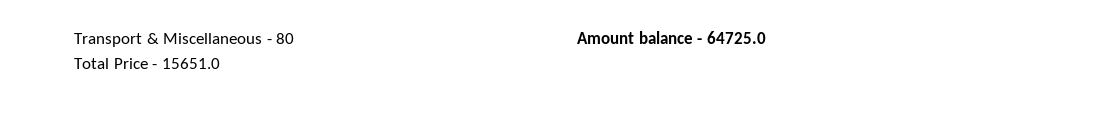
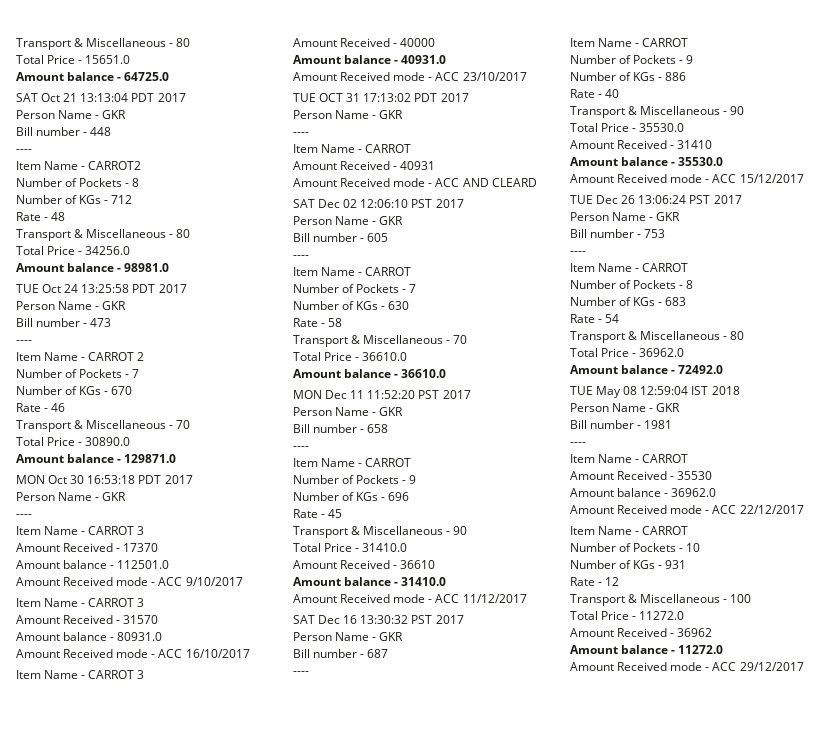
+ SAT Oct 21 13:13:04 PDT 2017
+ Person Name - GKR
+ Bill number - 448
+ ----
+ Item Name - CARROT2
+ Number of Pockets - 8
+ Number of KGs - 712
+ Rate - 48
+ Transport & Miscellaneous - 80
+ Total Price - 34256.0
+ Amount balance - 98981.0
+ TUE Oct 24 13:25:58 PDT 2017
+ Person Name - GKR
+ Bill number - 473
+ ----
+ Item Name - CARROT 2
+ Number of Pockets - 7
+ Number of KGs - 670
+ Rate - 46
+ Transport & Miscellaneous - 70
+ Total Price - 30890.0
+ Amount balance - 129871.0
+ MON Oct 30 16:53:18 PDT 2017
+ Person Name - GKR
+ ----
+ Item Name - CARROT 3
+ Amount Received - 17370
+ Amount balance - 112501.0
+ Amount Received mode - ACC 9/10/2017
+ Item Name - CARROT 3
+ Amount Received - 31570
+ Amount balance - 80931.0
+ Amount Received mode - ACC 16/10/2017
+ Item Name - CARROT 3
+ Amount Received - 40000
+ Amount balance - 40931.0
+ Amount Received mode - ACC 23/10/2017
+ TUE OCT 31 17:13:02 PDT 2017
+ Person Name - GKR
+ ----
+ Item Name - CARROT
+ Amount Received - 40931
+ Amount Received mode - ACC AND CLEARD
+ SAT Dec 02 12:06:10 PST 2017
+ Person Name - GKR
+ Bill number - 605
+ ----
+ Item Name - CARROT
+ Number of Pockets - 7
+ Number of KGs - 630
+ Rate - 58
+ Transport & Miscellaneous - 70
+ Total Price - 36610.0
+ Amount balance - 36610.0
+ MON Dec 11 11:52:20 PST 2017
+ Person Name - GKR
+ Bill number - 658
+ ----
+ Item Name - CARROT
+ Number of Pockets - 9
+ Number of KGs - 696
+ Rate - 45
+ Transport & Miscellaneous - 90
+ Total Price - 31410.0
+ Amount Received - 36610
+ Amount balance - 31410.0
+ Amount Received mode - ACC 11/12/2017
+ SAT Dec 16 13:30:32 PST 2017
+ Person Name - GKR
+ Bill number - 687
+ ----
+ Item Name - CARROT
+ Number of Pockets - 9
+ Number of KGs - 886
+ Rate - 40
+ Transport & Miscellaneous - 90
+ Total Price - 35530.0
+ Amount Received - 31410
+ Amount balance - 35530.0
+ Amount Received mode - ACC 15/12/2017
+ TUE Dec 26 13:06:24 PST 2017
+ Person Name - GKR
+ Bill number - 753
+ ----
+ Item Name - CARROT
+ Number of Pockets - 8
+ Number of KGs - 683
+ Rate - 54
+ Transport & Miscellaneous - 80
+ Total Price - 36962.0
+ Amount balance - 72492.0
+ TUE May 08 12:59:04 IST 2018
+ Person Name - GKR
+ Bill number - 1981
+ ----
+ Item Name - CARROT
+ Amount Received - 35530
+ Amount balance - 36962.0
+ Amount Received mode - ACC 22/12/2017
+ Item Name - CARROT
+ Number of Pockets - 10
+ Number of KGs - 931
+ Rate - 12
+ Transport & Miscellaneous - 100
+ Total Price - 11272.0
+ Amount Received - 36962
+ Amount balance - 11272.0
+ Amount Received mode - ACC 29/12/2017

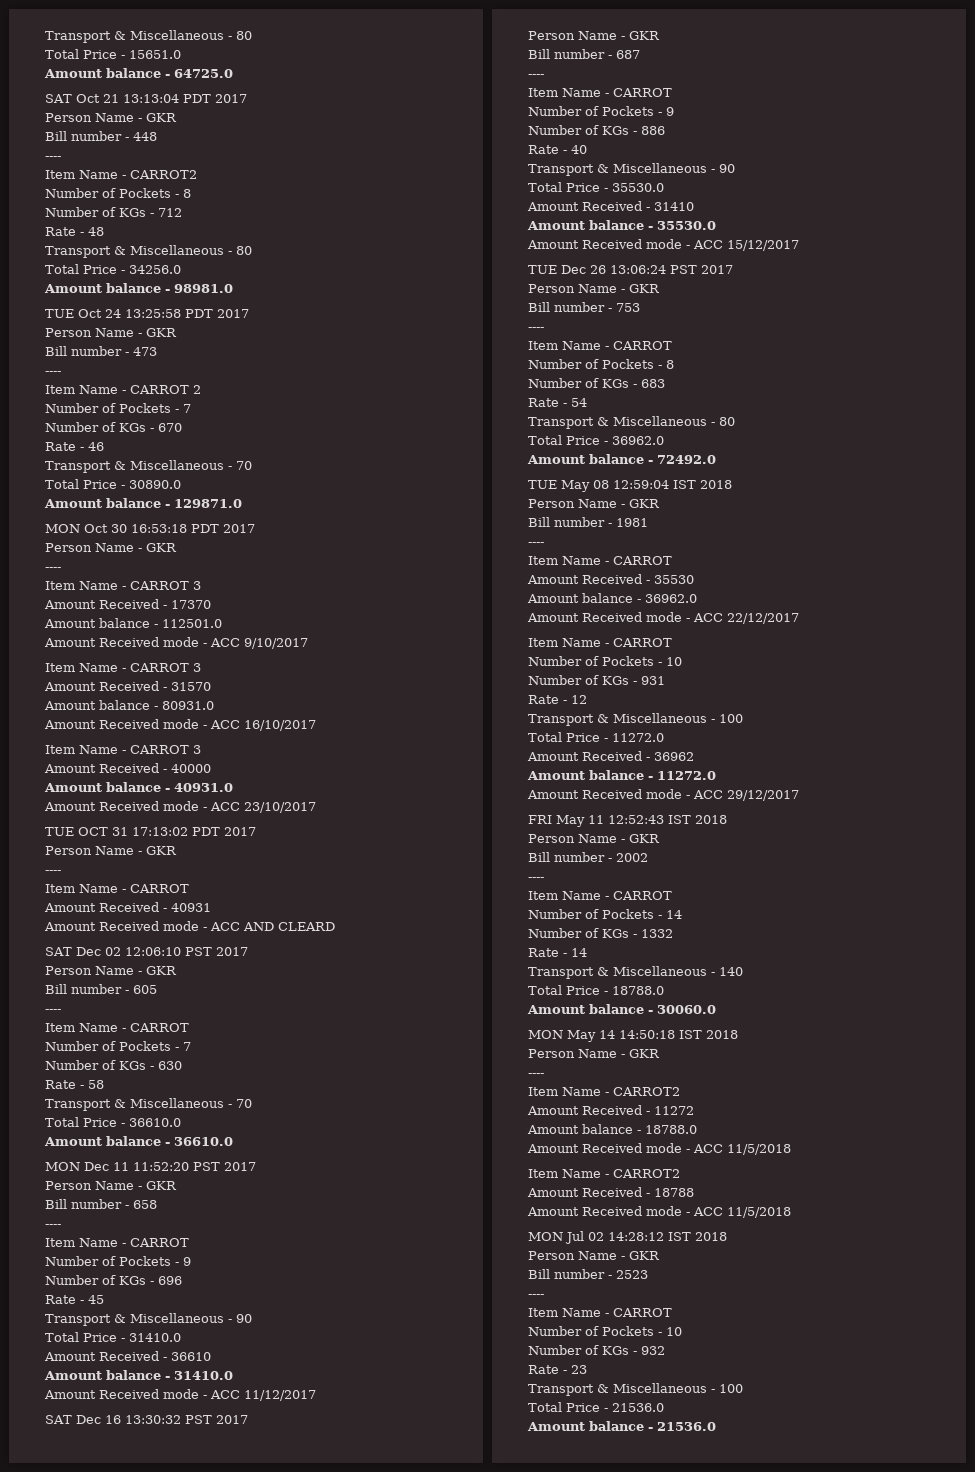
+ FRI May 11 12:52:43 IST 2018
+ Person Name - GKR
+ Bill number - 2002
+ ----
+ Item Name - CARROT
+ Number of Pockets - 14
+ Number of KGs - 1332
+ Rate - 14
+ Transport & Miscellaneous - 140
+ Total Price - 18788.0
+ Amount balance - 30060.0
+ MON May 14 14:50:18 IST 2018
+ Person Name - GKR
+ ----
+ Item Name - CARROT2
+ Amount Received - 11272
+ Amount balance - 18788.0
+ Amount Received mode - ACC 11/5/2018
+ Item Name - CARROT2
+ Amount Received - 18788
+ Amount Received mode - ACC 11/5/2018
+ MON Jul 02 14:28:12 IST 2018
+ Person Name - GKR
+ Bill number - 2523
+ ----
+ Item Name - CARROT
+ Number of Pockets - 10
+ Number of KGs - 932
+ Rate - 23
+ Transport & Miscellaneous - 100
+ Total Price - 21536.0
+ Amount balance - 21536.0

